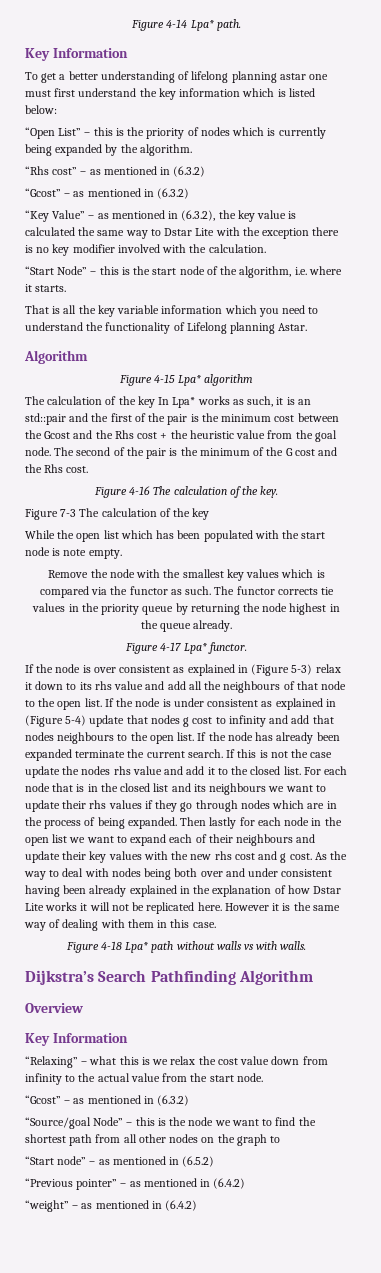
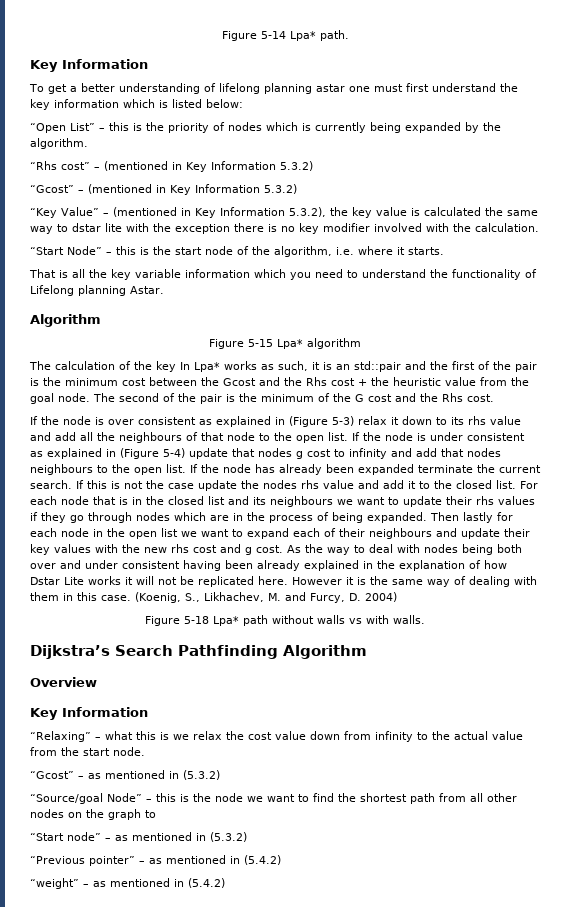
- Figure 4-14 Lpa* path.
+ Figure 5-14 Lpa* path.
- “Rhs cost” – as mentioned in (6.3.2)
- “Gcost” – as mentioned in (6.3.2)
- “Key Value” – as mentioned in (6.3.2), the key value is calculated the same way to Dstar Lite with the exception there is no key modifier involved with the calculation.
+ “Rhs cost” – (mentioned in Key Information 5.3.2)
+ “Gcost” – (mentioned in Key Information 5.3.2)
+ “Key Value” – (mentioned in Key Information 5.3.2), the key value is calculated the same way to dstar lite with the exception there is no key modifier involved with the calculation.
- Figure 4-15 Lpa* algorithm
+ Figure 5-15 Lpa* algorithm
- Figure 4-16 The calculation of the key.
- Figure 7-3 The calculation of the key
- While the open list which has been populated with the start node is note empty.
- Remove the node with the smallest key values which is compared via the functor as such. The functor corrects tie values in the priority queue by returning the node highest in the queue already.
- Figure 4-17 Lpa* functor.
- However it is the same way of dealing with them in this case.
- Figure 4-18 Lpa* path without walls vs with walls.
+ However it is the same way of dealing with them in this case. (Koenig, S., Likhachev, M. and Furcy, D. 2004)
+ Figure 5-18 Lpa* path without walls vs with walls.
  “Relaxing” – what this is we relax the cost value down from infinity to the actual value from the start node.
- “Gcost” – as mentioned in (6.3.2)
+ “Gcost” – as mentioned in (5.3.2)
- “Start node” – as mentioned in (6.5.2)
+ “Start node” – as mentioned in (5.3.2)
- “Previous pointer” – as mentioned in (6.4.2)
+ “Previous pointer” – as mentioned in (5.4.2)
- “weight” – as mentioned in (6.4.2)
+ “weight” – as mentioned in (5.4.2)

